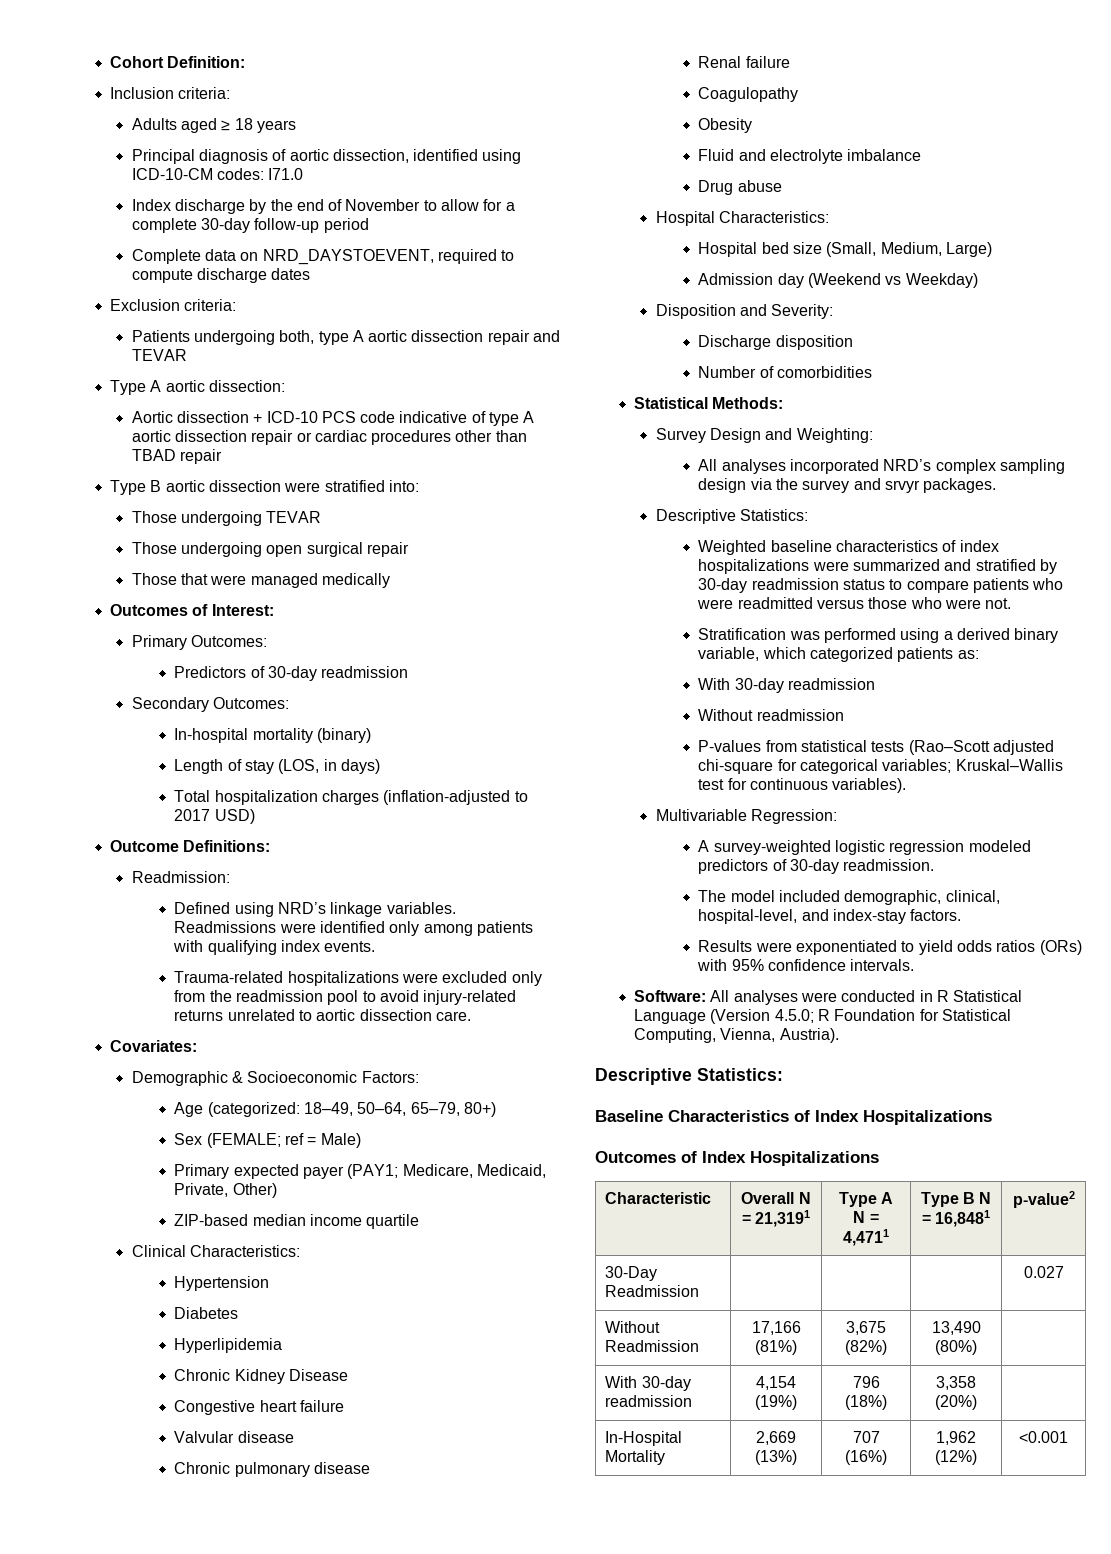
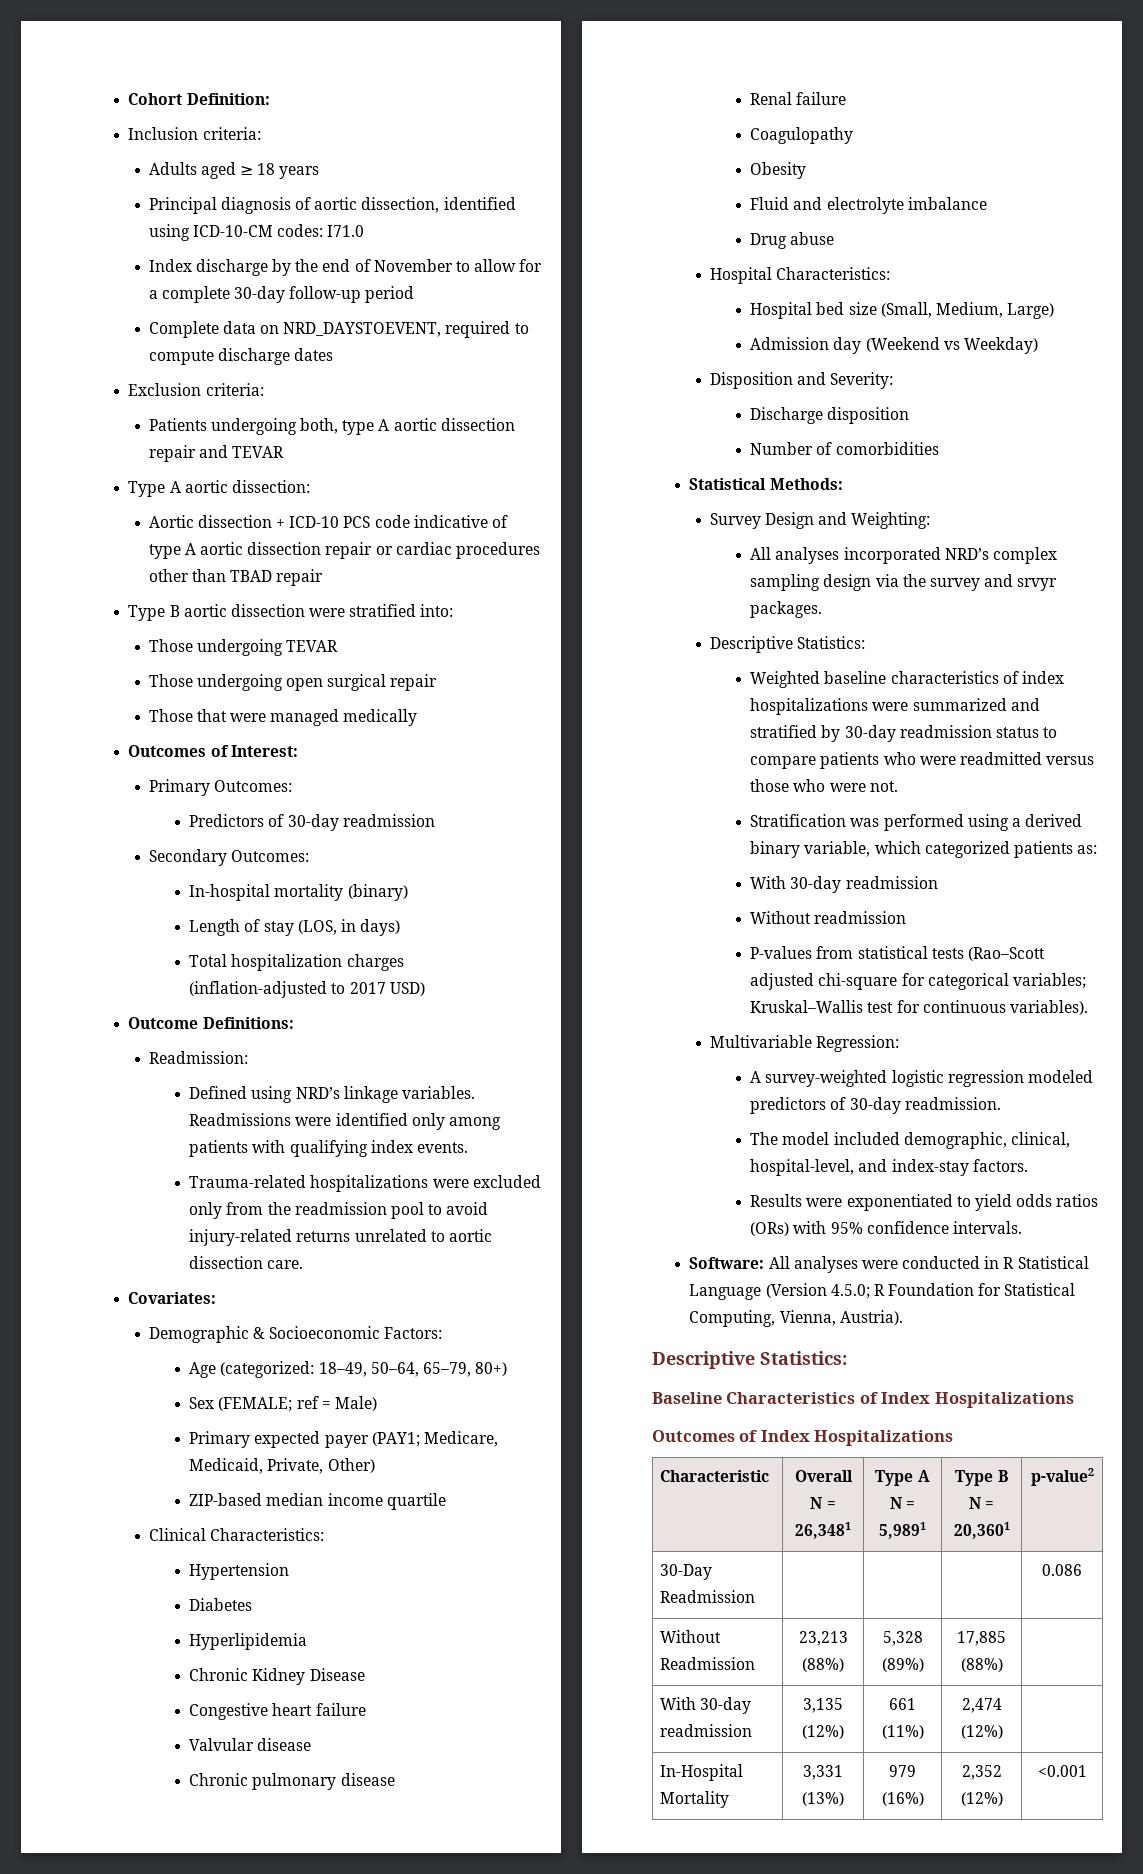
- Characteristic | Overall N = 21,3191 | Type A N = 4,4711 | Type B N = 16,8481 | p-value2
+ Characteristic | Overall N = 26,3481 | Type A N = 5,9891 | Type B N = 20,3601 | p-value2
- 30-Day Readmission | | | | 0.027
+ 30-Day Readmission | | | | 0.086
- Without Readmission | 17,166 (81%) | 3,675 (82%) | 13,490 (80%) |
- With 30-day readmission | 4,154 (19%) | 796 (18%) | 3,358 (20%) |
+ Without Readmission | 23,213 (88%) | 5,328 (89%) | 17,885 (88%) |
+ With 30-day readmission | 3,135 (12%) | 661 (11%) | 2,474 (12%) |
- In-Hospital Mortality | 2,669 (13%) | 707 (16%) | 1,962 (12%) | <0.001
+ In-Hospital Mortality | 3,331 (13%) | 979 (16%) | 2,352 (12%) | <0.001

